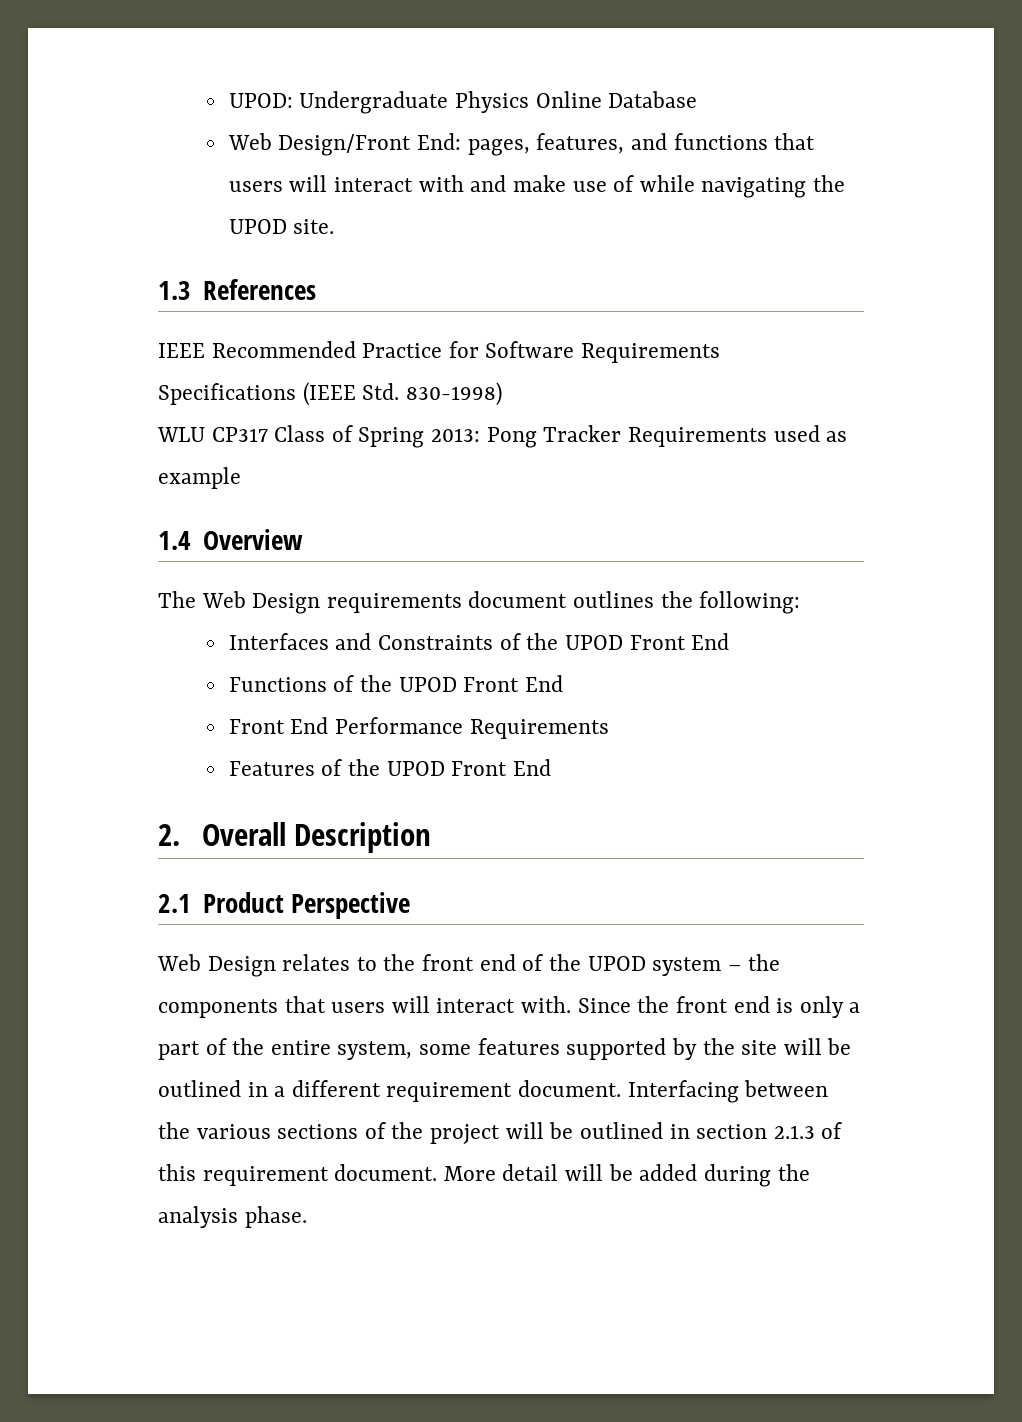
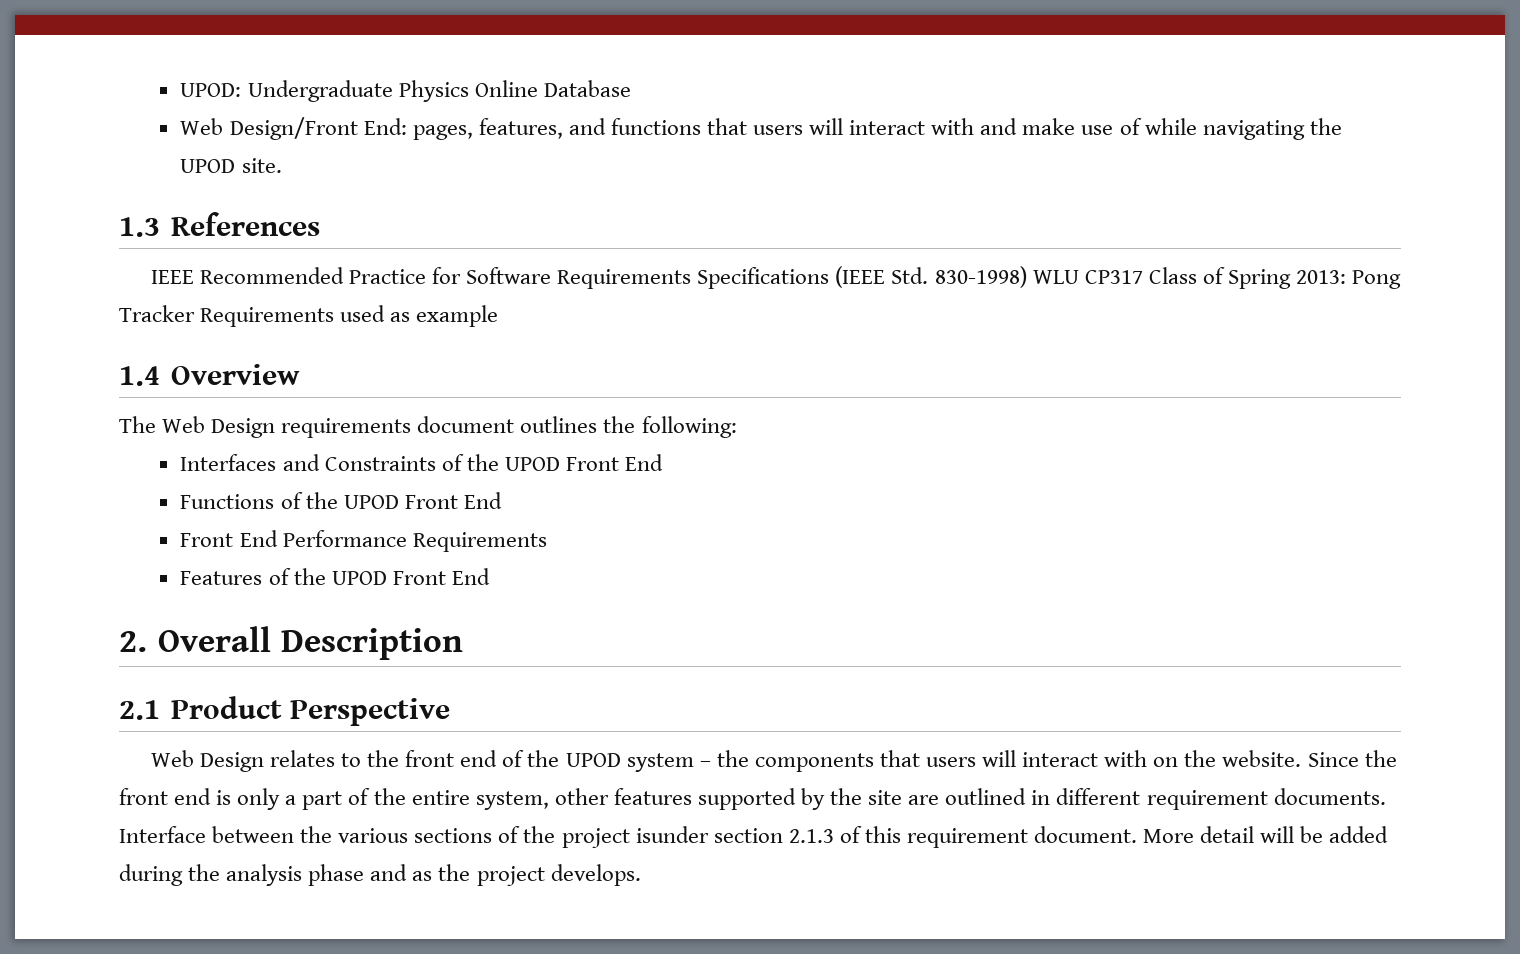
- IEEE Recommended Practice for Software Requirements Specifications (IEEE Std. 830-1998)
- WLU CP317 Class of Spring 2013: Pong Tracker Requirements used as example
+ IEEE Recommended Practice for Software Requirements Specifications (IEEE Std. 830-1998) WLU CP317 Class of Spring 2013: Pong Tracker Requirements used as example
- Web Design relates to the front end of the UPOD system – the components that users will interact with.
+ Web Design relates to the front end of the UPOD system – the components that users will interact with on the website.
- Since the front end is only a part of the entire system, some features supported by the site will be outlined in a different requirement document. Interfacing between the various sections of the project will be outlined in section 2.1.3 of this requirement document.
+ Since the front end is only a part of the entire system, other features supported by the site are outlined in different requirement documents. Interface between the various sections of the project isunder section 2.1.3 of this requirement document.
- More detail will be added during the analysis phase.
+ More detail will be added during the analysis phase and as the project develops.

